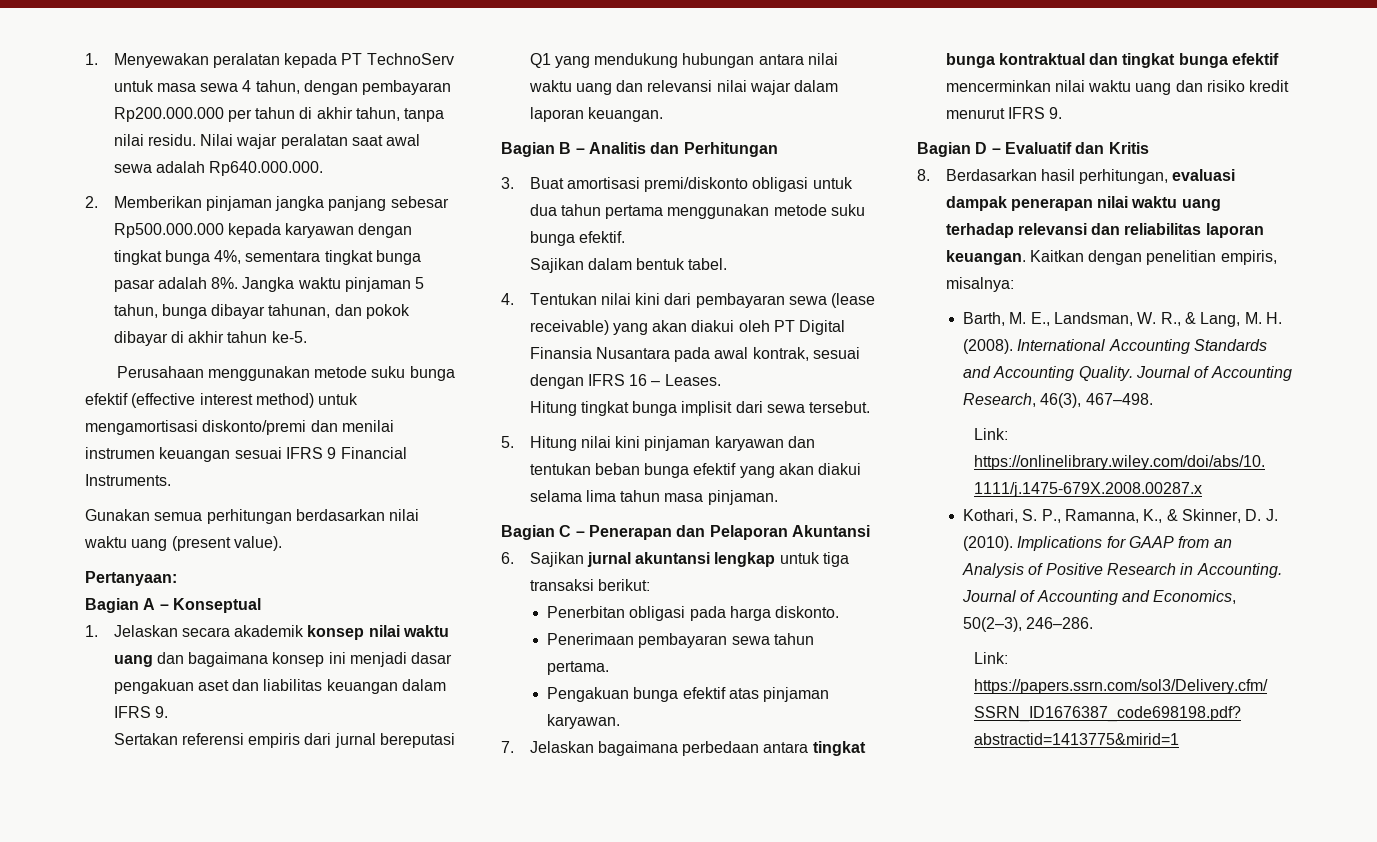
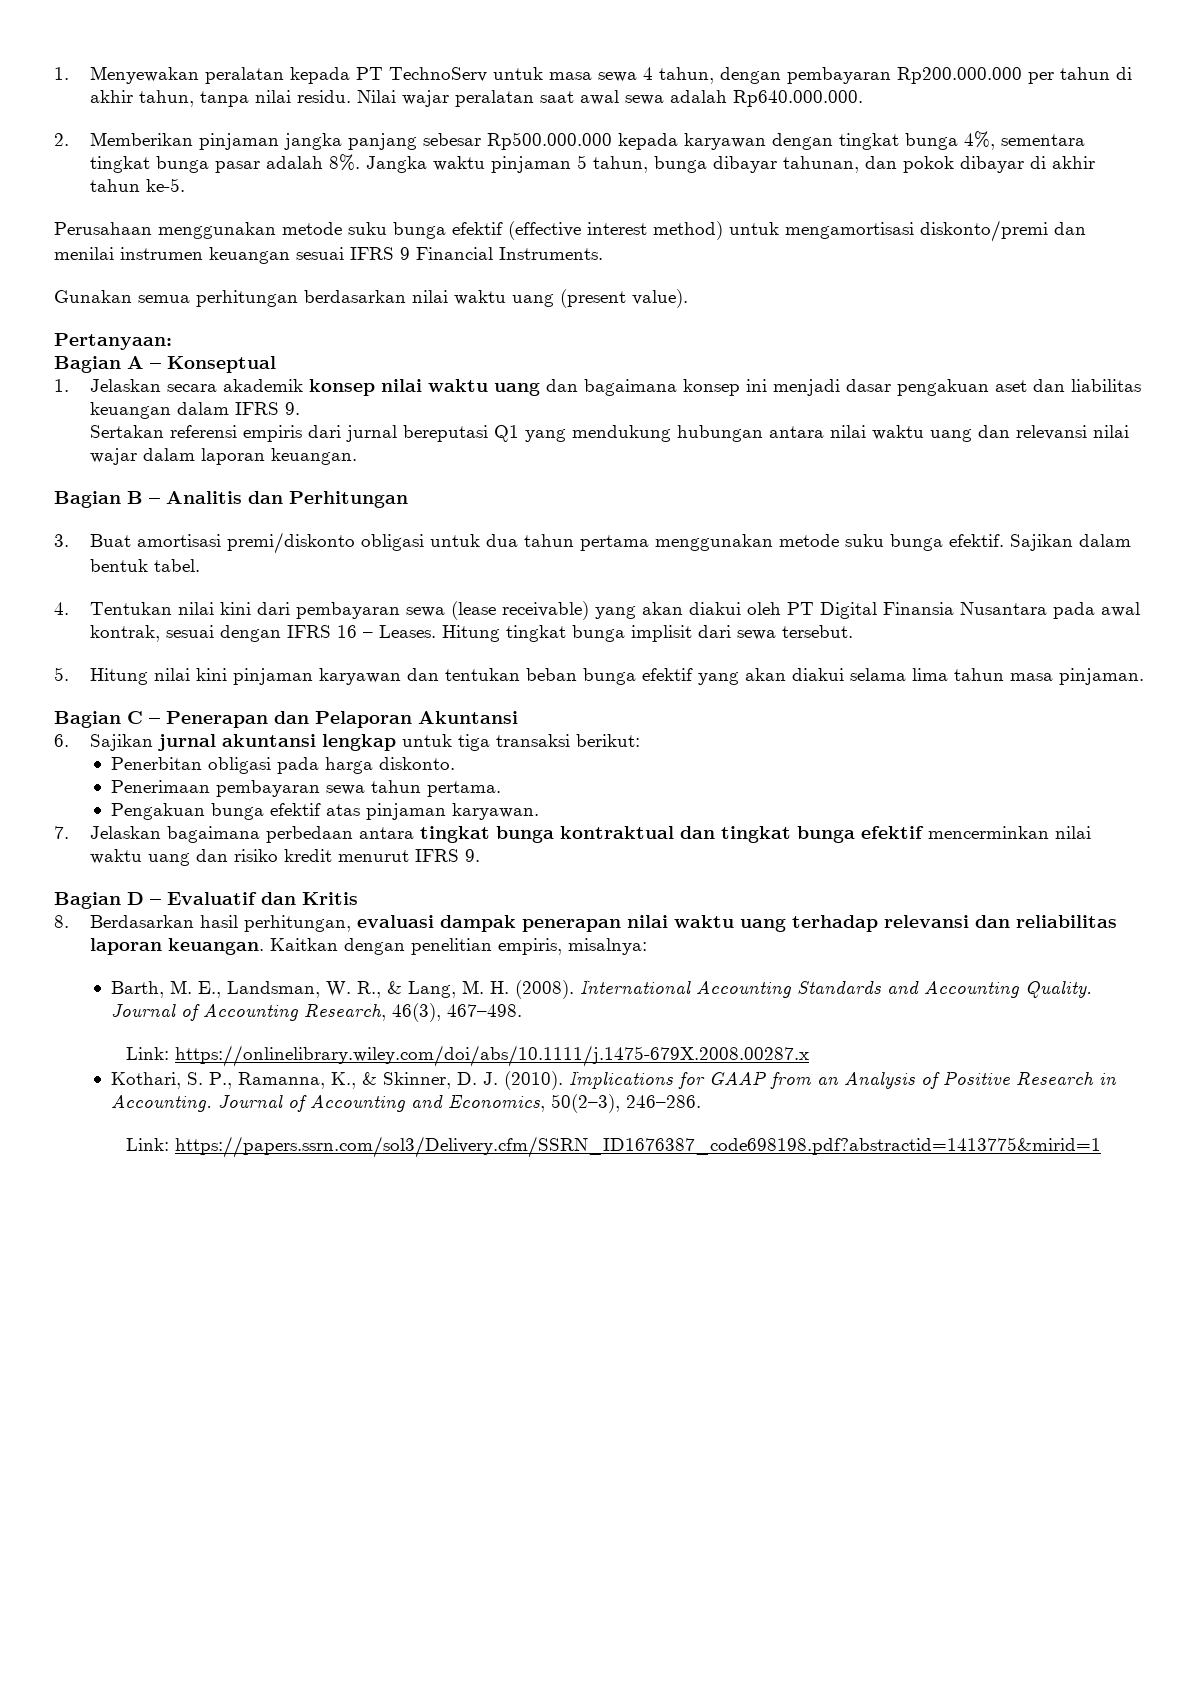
- 3. Buat amortisasi premi/diskonto obligasi untuk dua tahun pertama menggunakan metode suku bunga efektif.
- Sajikan dalam bentuk tabel.
+ 3. Buat amortisasi premi/diskonto obligasi untuk dua tahun pertama menggunakan metode suku bunga efektif. Sajikan dalam bentuk tabel.
- 4. Tentukan nilai kini dari pembayaran sewa (lease receivable) yang akan diakui oleh PT Digital Finansia Nusantara pada awal kontrak, sesuai dengan IFRS 16 – Leases.
- Hitung tingkat bunga implisit dari sewa tersebut.
+ 4. Tentukan nilai kini dari pembayaran sewa (lease receivable) yang akan diakui oleh PT Digital Finansia Nusantara pada awal kontrak, sesuai dengan IFRS 16 – Leases. Hitung tingkat bunga implisit dari sewa tersebut.

